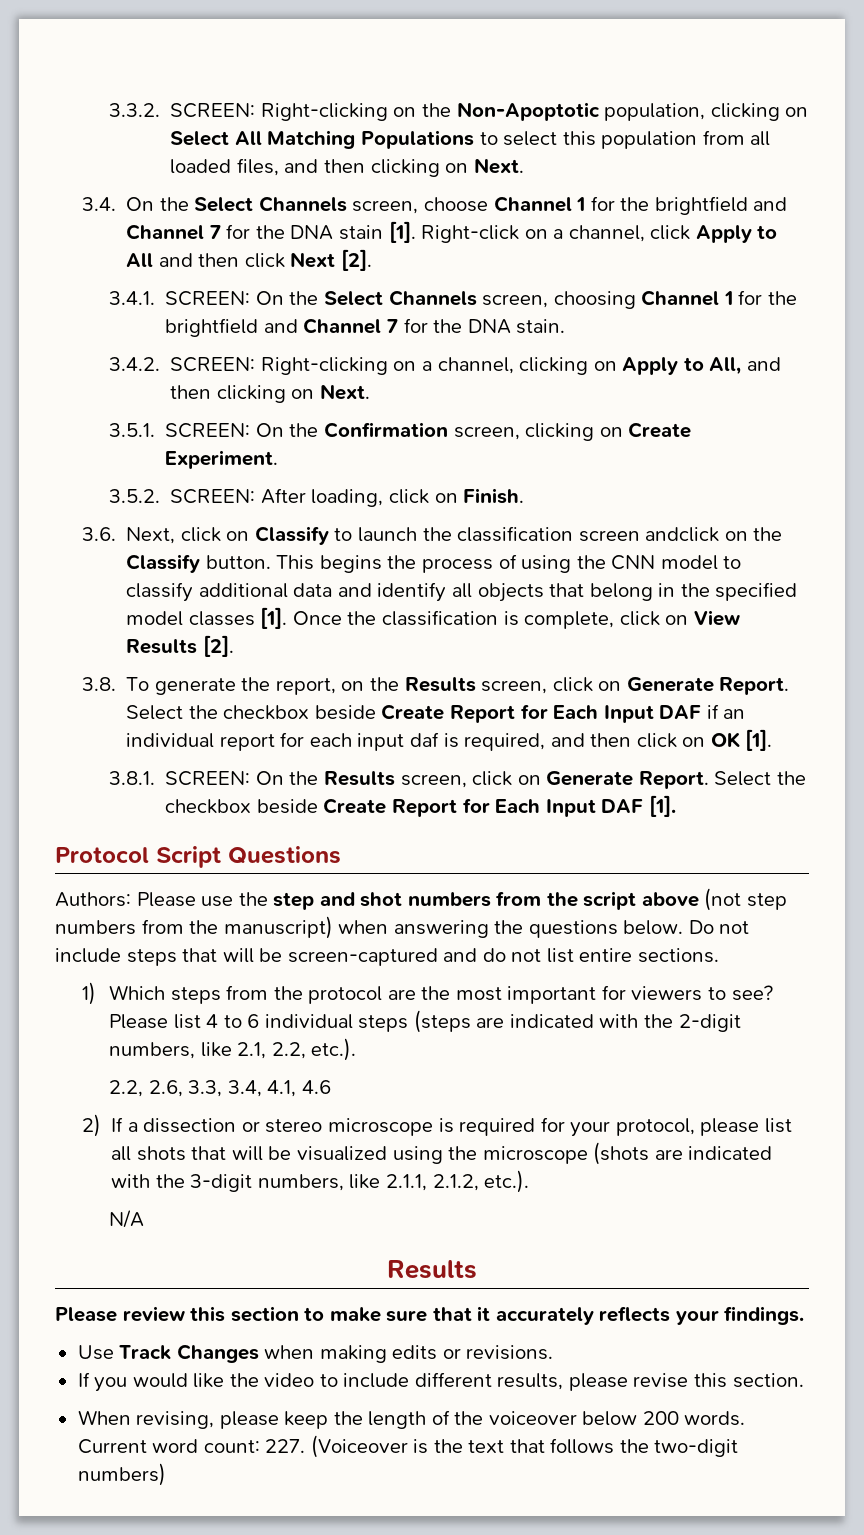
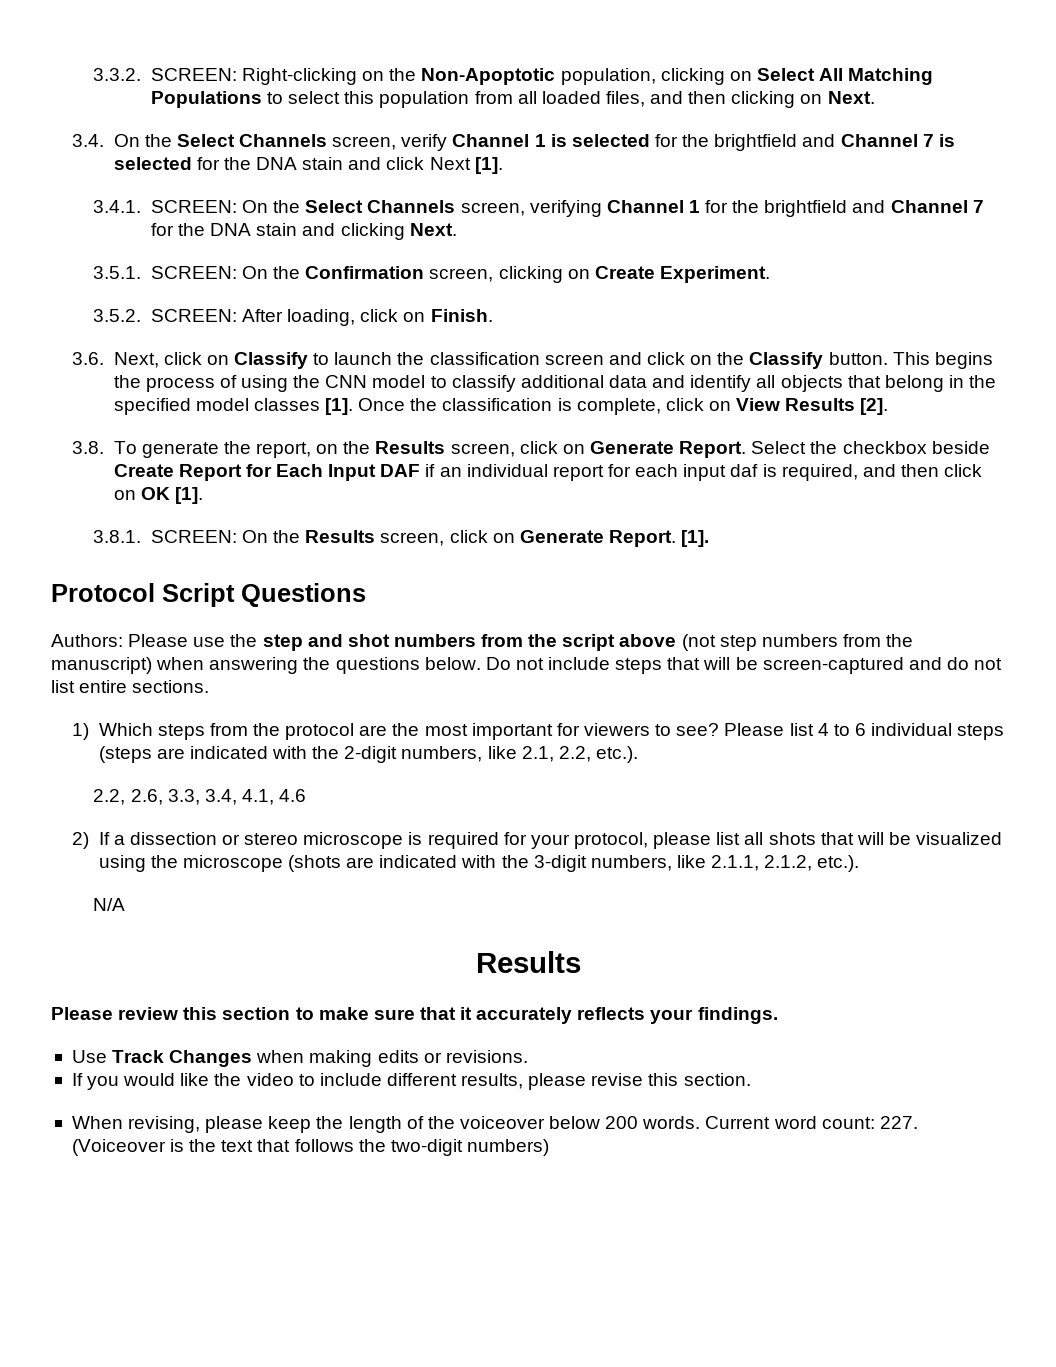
- 3.4. On the Select Channels screen, choose Channel 1 for the brightfield and Channel 7 for the DNA stain [1]. Right-click on a channel, click Apply to All and then click Next [2].
- 3.4.1. SCREEN: On the Select Channels screen, choosing Channel 1 for the brightfield and Channel 7 for the DNA stain.
- 3.4.2. SCREEN: Right-clicking on a channel, clicking on Apply to All, and then clicking on Next.
+ 3.4. On the Select Channels screen, verify Channel 1 is selected for the brightfield and Channel 7 is selected for the DNA stain and click Next [1].
+ 3.4.1. SCREEN: On the Select Channels screen, verifying Channel 1 for the brightfield and Channel 7 for the DNA stain and clicking Next.
- 3.6. Next, click on Classify to launch the classification screen andclick on the Classify button.
+ 3.6. Next, click on Classify to launch the classification screen and click on the Classify button.
- 3.8.1. SCREEN: On the Results screen, click on Generate Report. Select the checkbox beside Create Report for Each Input DAF [1].
+ 3.8.1. SCREEN: On the Results screen, click on Generate Report. [1].

